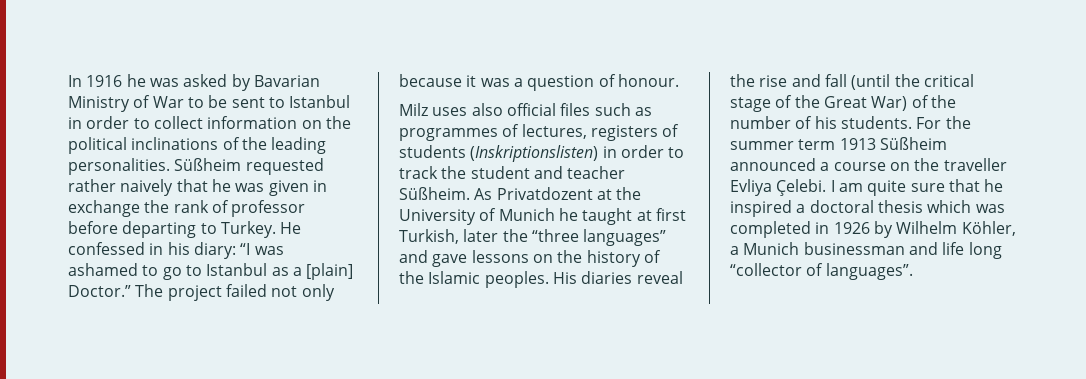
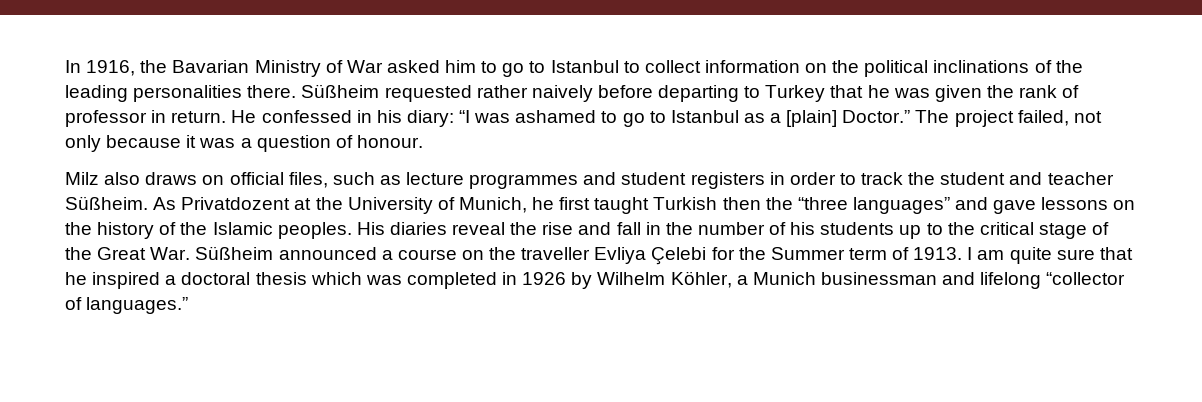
- In 1916 he was asked by Bavarian Ministry of War to be sent to Istanbul in order to collect information on the political inclinations of the leading personalities.
+ In 1916, the Bavarian Ministry of War asked him to go to Istanbul to collect information on the political inclinations of the leading personalities there.
- Süßheim requested rather naively that he was given in exchange the rank of professor before departing to Turkey.
+ Süßheim requested rather naively before departing to Turkey that he was given the rank of professor in return.
- The project failed not only because it was a question of honour.
+ The project failed, not only because it was a question of honour.
- Milz uses also official files such as programmes of lectures, registers of students (Inskriptionslisten) in order to track the student and teacher Süßheim.
+ Milz also draws on official files, such as lecture programmes and student registers in order to track the student and teacher Süßheim.
- As Privatdozent at the University of Munich he taught at first Turkish, later the “three languages” and gave lessons on the history of the Islamic peoples.
+ As Privatdozent at the University of Munich, he first taught Turkish then the “three languages” and gave lessons on the history of the Islamic peoples.
- His diaries reveal the rise and fall (until the critical stage of the Great War) of the number of his students. For the summer term 1913 Süßheim announced a course on the traveller Evliya Çelebi.
+ His diaries reveal the rise and fall in the number of his students up to the critical stage of the Great War. Süßheim announced a course on the traveller Evliya Çelebi for the Summer term of 1913.
- I am quite sure that he inspired a doctoral thesis which was completed in 1926 by Wilhelm Köhler, a Munich businessman and life long “collector of languages”.
+ I am quite sure that he inspired a doctoral thesis which was completed in 1926 by Wilhelm Köhler, a Munich businessman and lifelong “collector of languages.”

